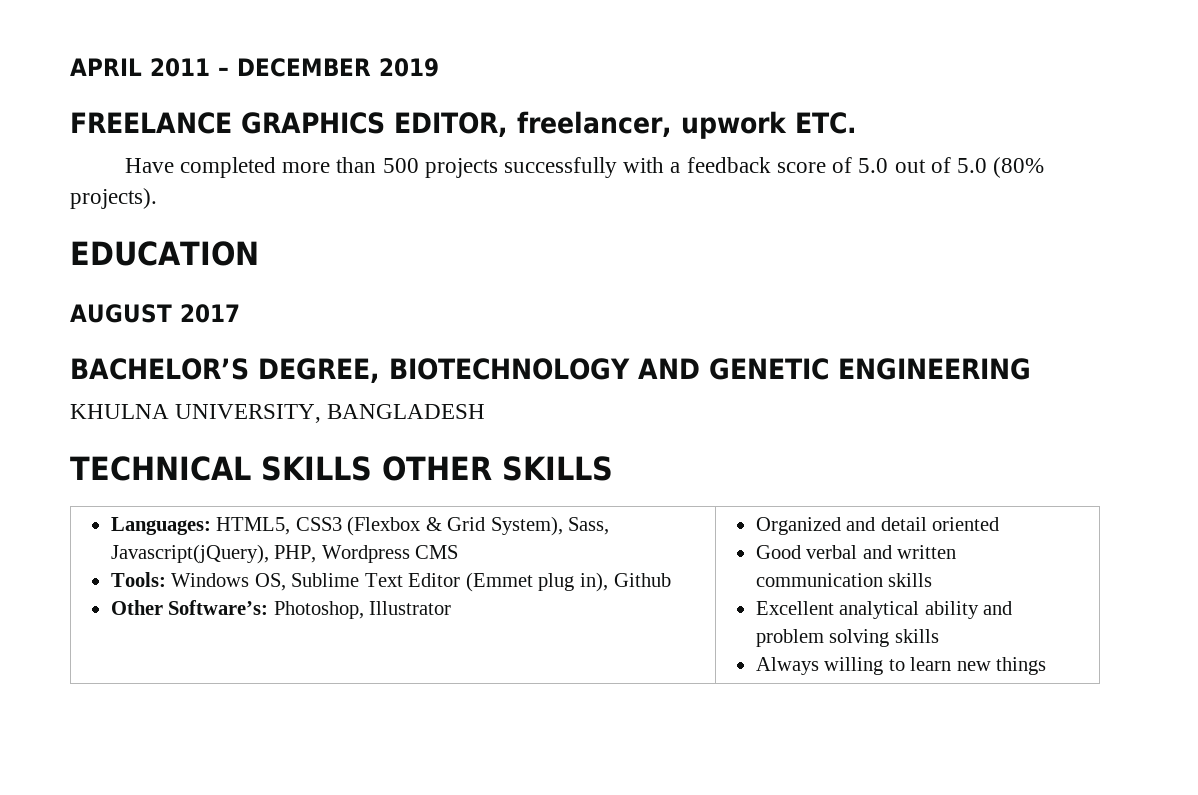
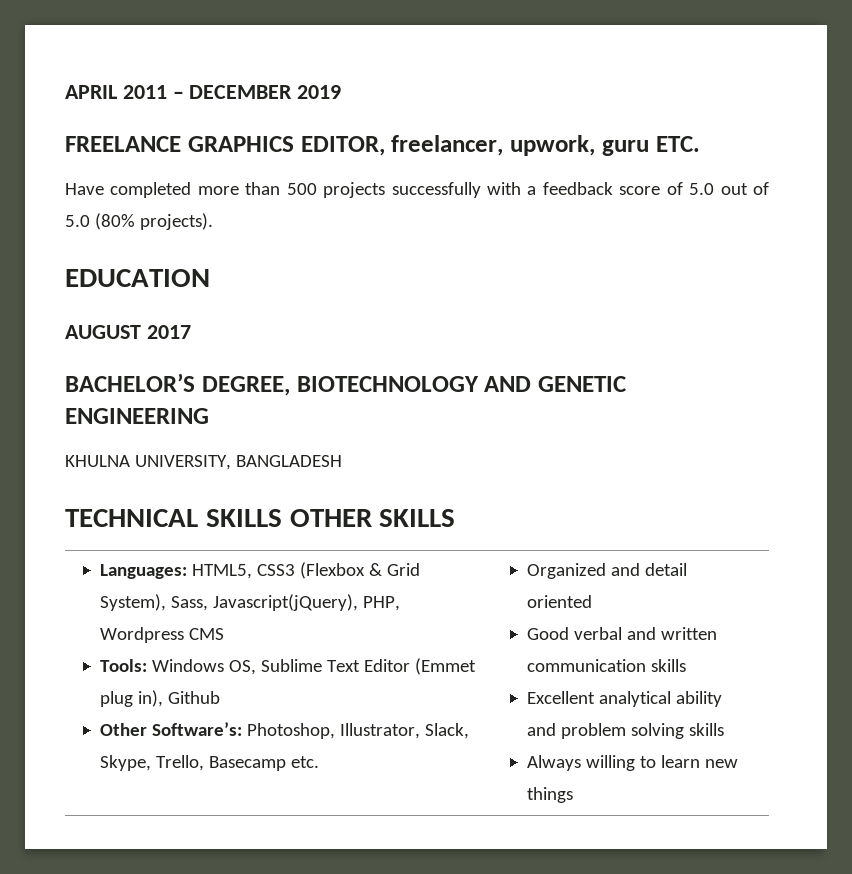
- FREELANCE GRAPHICS EDITOR, freelancer, upwork ETC.
+ FREELANCE GRAPHICS EDITOR, freelancer, upwork, guru ETC.
- Other Software’s: Photoshop, Illustrator
+ Other Software’s: Photoshop, Illustrator, Slack, Skype, Trello, Basecamp etc.

